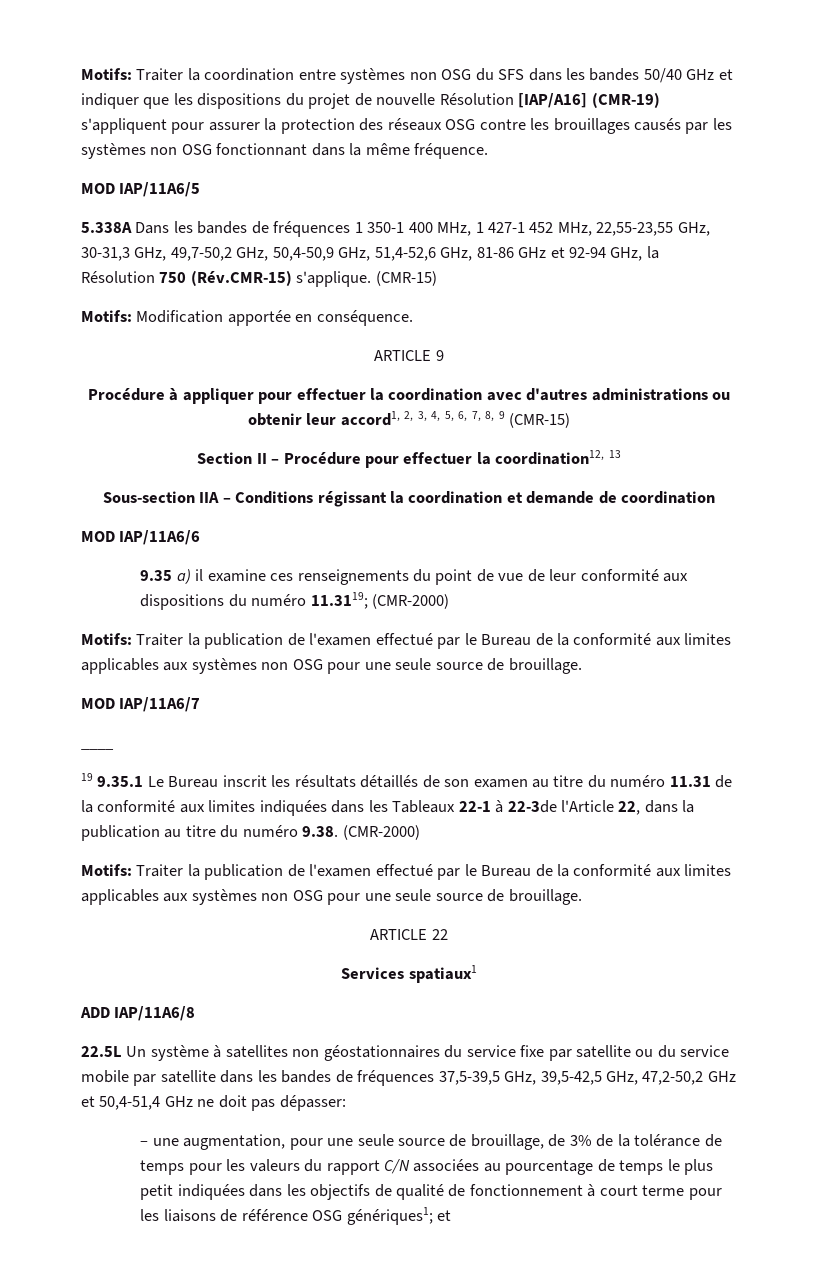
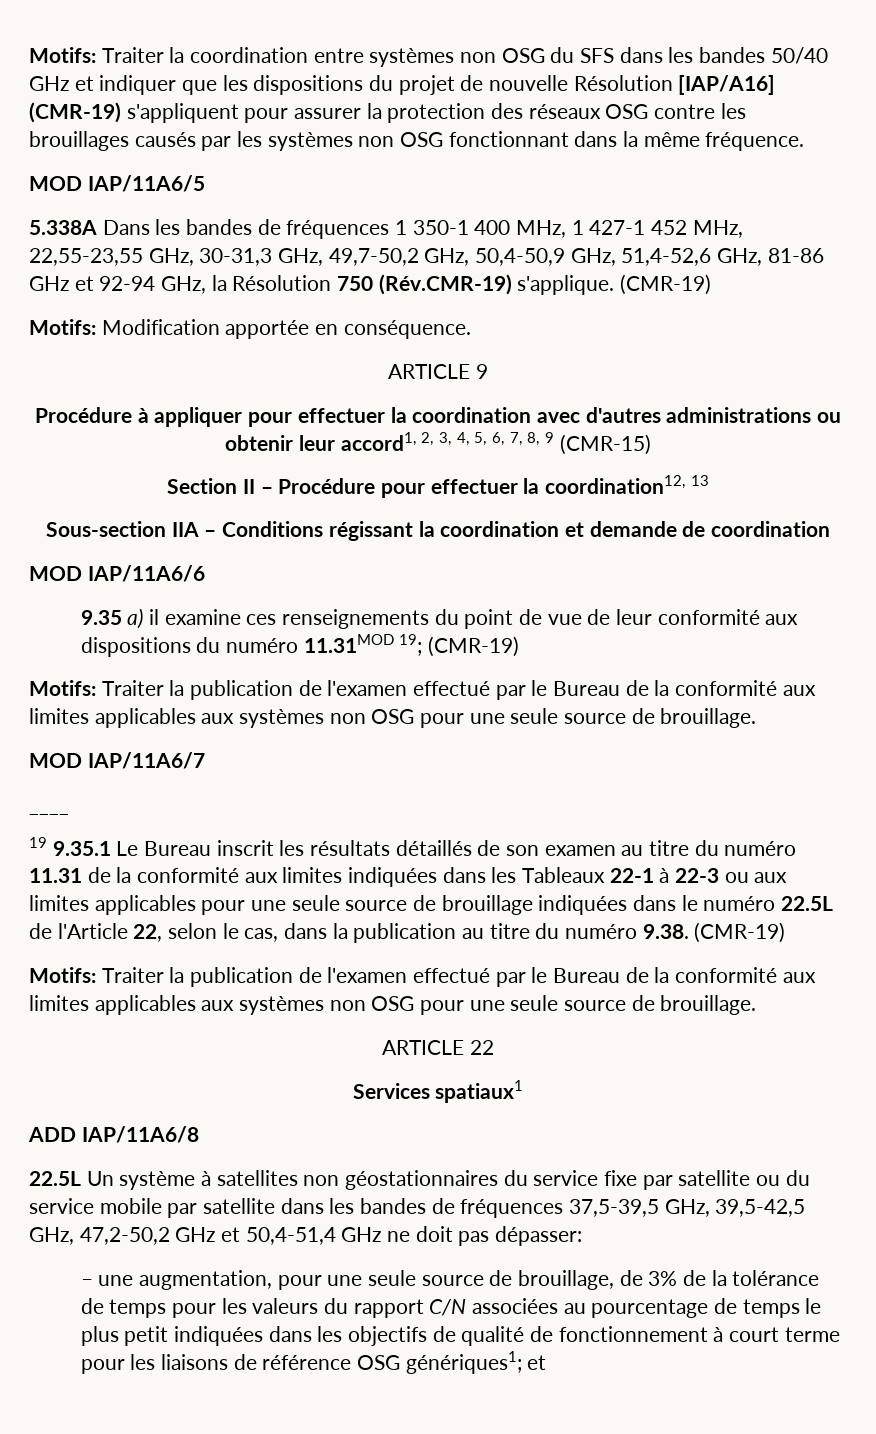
- 5.338A Dans les bandes de fréquences 1 350-1 400 MHz, 1 427-1 452 MHz, 22,55-23,55 GHz, 30-31,3 GHz, 49,7-50,2 GHz, 50,4-50,9 GHz, 51,4-52,6 GHz, 81-86 GHz et 92-94 GHz, la Résolution 750 (Rév.CMR-15) s'applique. (CMR-15)
+ 5.338A Dans les bandes de fréquences 1 350-1 400 MHz, 1 427-1 452 MHz, 22,55-23,55 GHz, 30-31,3 GHz, 49,7-50,2 GHz, 50,4-50,9 GHz, 51,4-52,6 GHz, 81-86 GHz et 92-94 GHz, la Résolution 750 (Rév.CMR-19) s'applique. (CMR-19)
- 9.35 a) il examine ces renseignements du point de vue de leur conformité aux dispositions du numéro 11.3119; (CMR-2000)
+ 9.35 a) il examine ces renseignements du point de vue de leur conformité aux dispositions du numéro 11.31MOD 19; (CMR-19)
- 19 9.35.1 Le Bureau inscrit les résultats détaillés de son examen au titre du numéro 11.31 de la conformité aux limites indiquées dans les Tableaux 22-1 à 22-3de l'Article 22, dans la publication au titre du numéro 9.38. (CMR-2000)
+ 19 9.35.1 Le Bureau inscrit les résultats détaillés de son examen au titre du numéro 11.31 de la conformité aux limites indiquées dans les Tableaux 22-1 à 22-3 ou aux limites applicables pour une seule source de brouillage indiquées dans le numéro 22.5L de l'Article 22, selon le cas, dans la publication au titre du numéro 9.38. (CMR-19)

